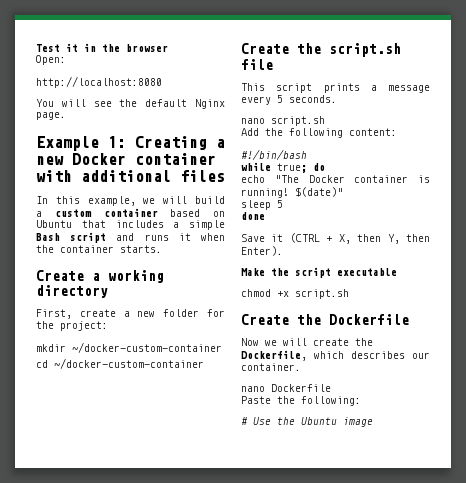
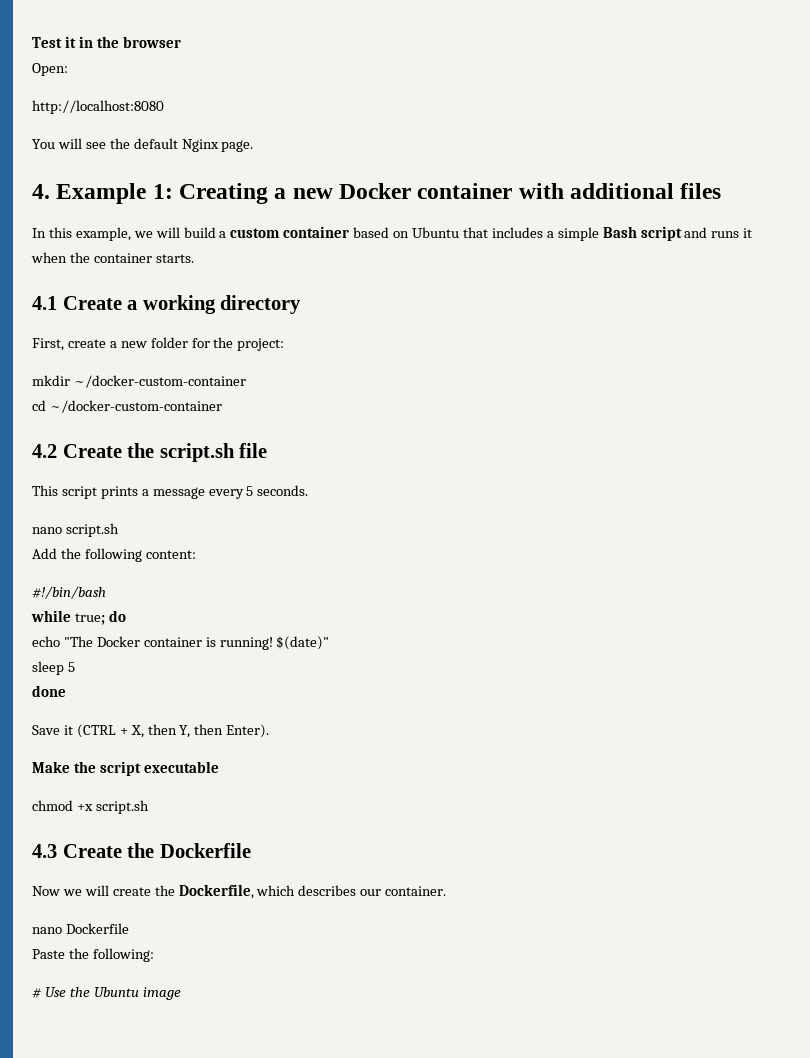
- Example 1: Creating a new Docker container with additional files
+ 4. Example 1: Creating a new Docker container with additional files
- Create a working directory
+ 4.1 Create a working directory
- Create the script.sh file
+ 4.2 Create the script.sh file
- Create the Dockerfile
+ 4.3 Create the Dockerfile

